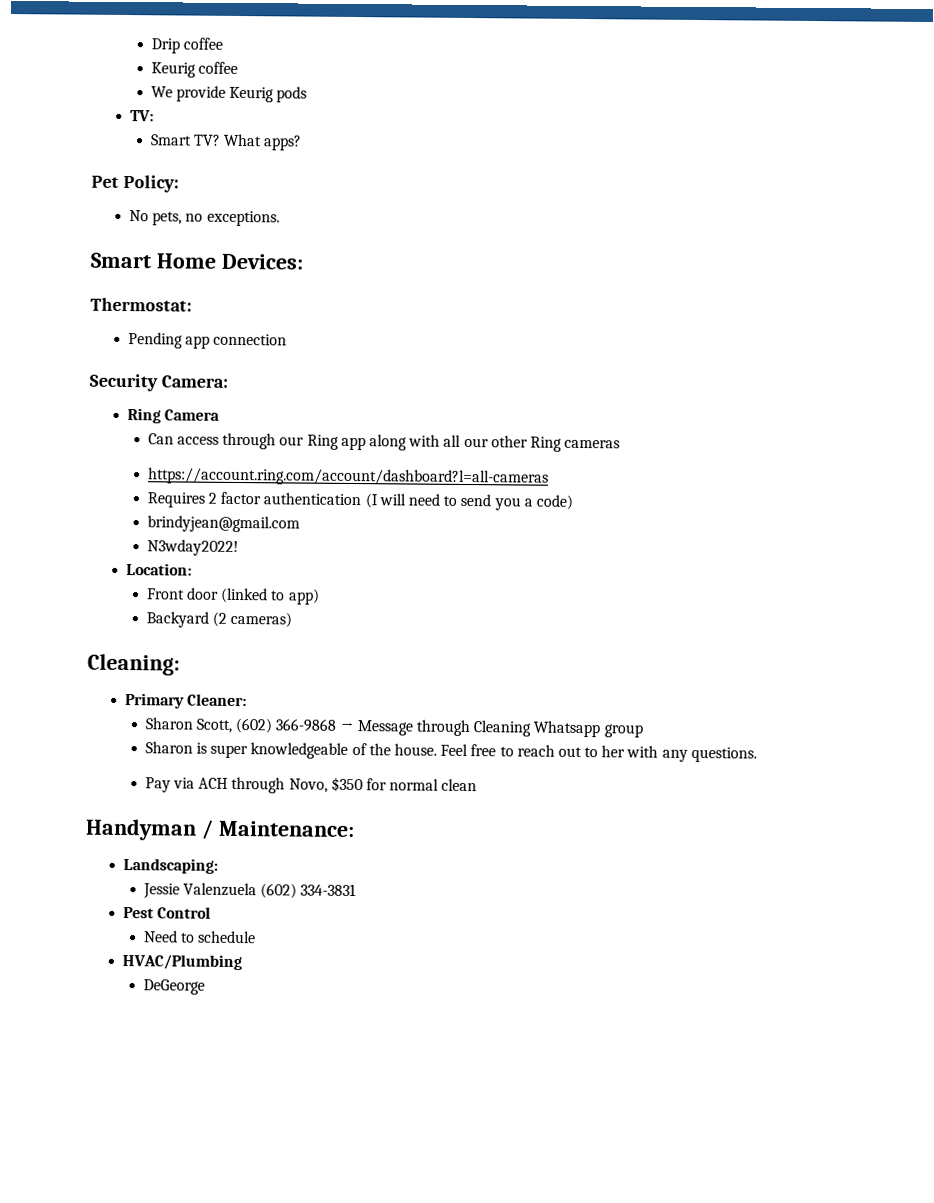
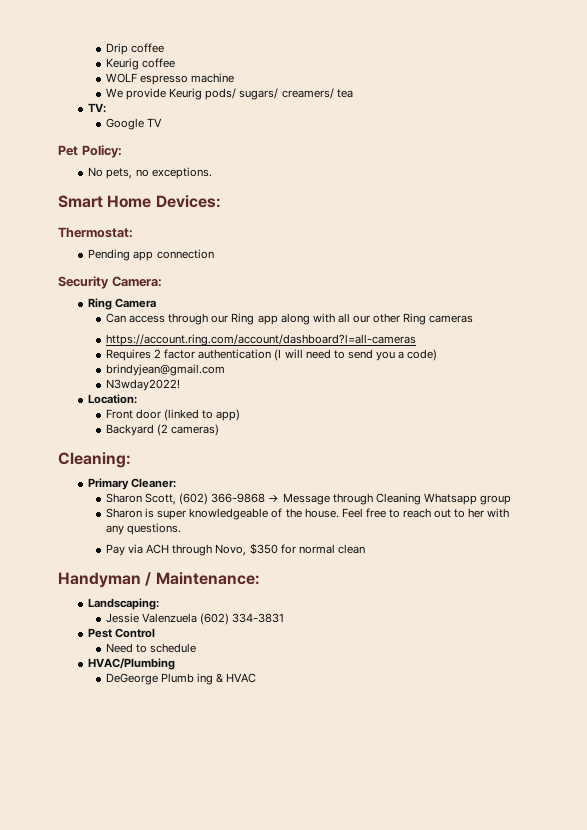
+ WOLF espresso machine
- We provide Keurig pods
+ We provide Keurig pods/ sugars/ creamers/ tea
  TV:
- Smart TV? What apps?
+ Google TV
- DeGeorge
+ DeGeorge Plumb ing & HVAC

